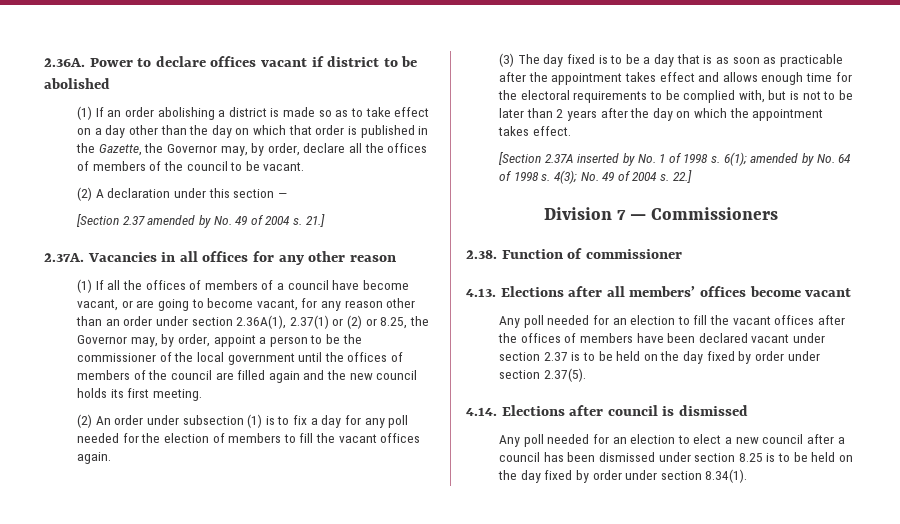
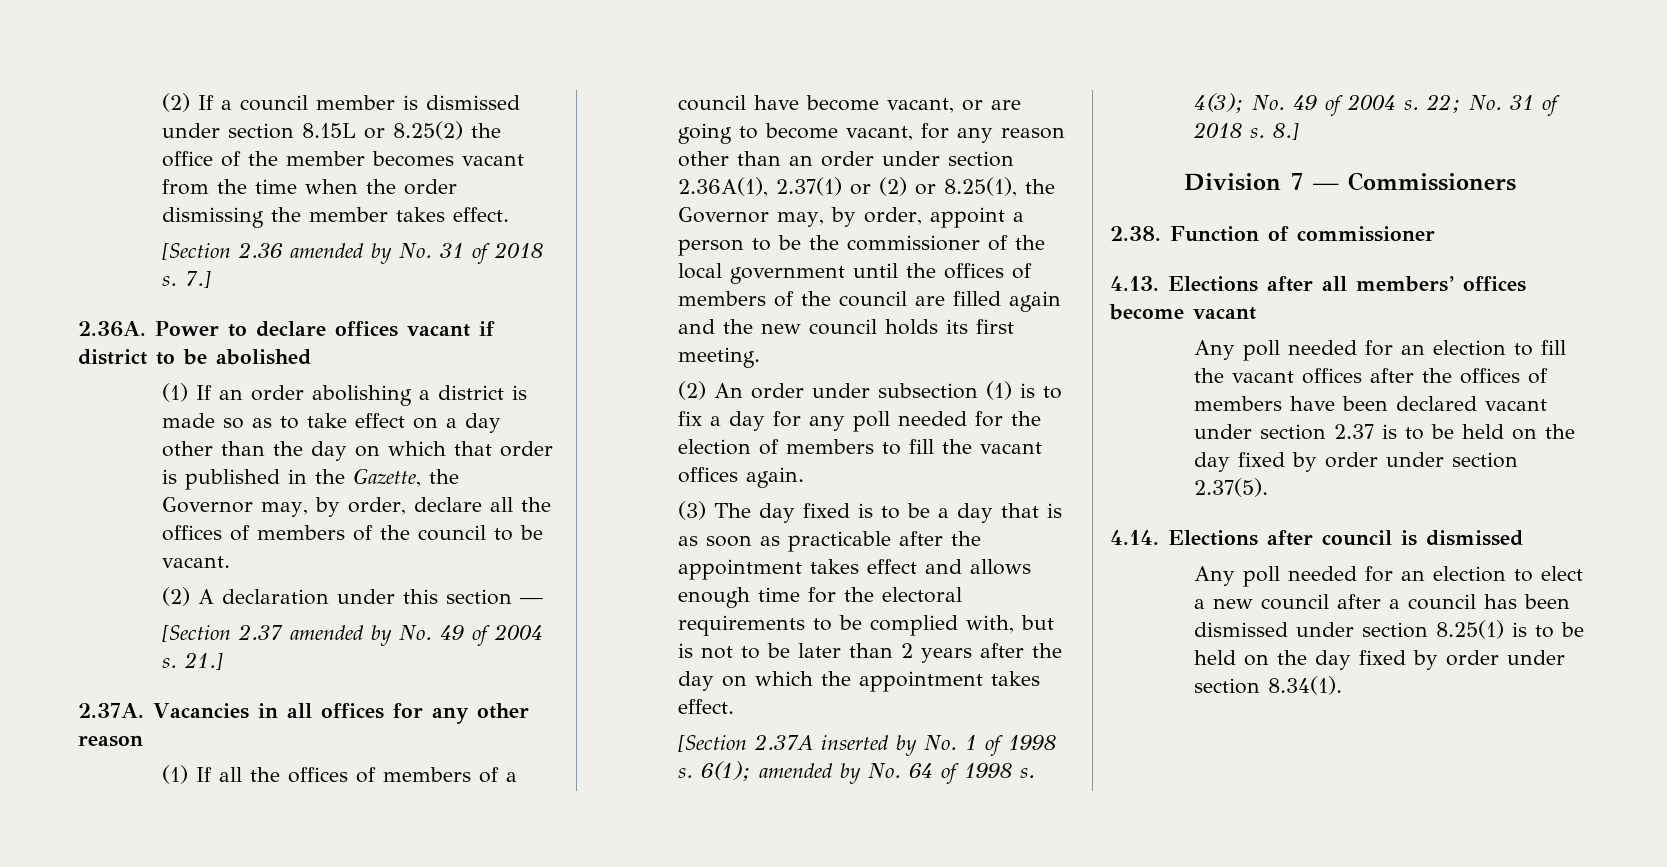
+ (2) If a council member is dismissed under section 8.15L or 8.25(2) the office of the member becomes vacant from the time when the order dismissing the member takes effect.
+ [Section 2.36 amended by No. 31 of 2018 s. 7.]
- (1) If all the offices of members of a council have become vacant, or are going to become vacant, for any reason other than an order under section 2.36A(1), 2.37(1) or (2) or 8.25, the Governor may, by order, appoint a person to be the commissioner of the local government until the offices of members of the council are filled again and the new council holds its first meeting.
+ (1) If all the offices of members of a council have become vacant, or are going to become vacant, for any reason other than an order under section 2.36A(1), 2.37(1) or (2) or 8.25(1), the Governor may, by order, appoint a person to be the commissioner of the local government until the offices of members of the council are filled again and the new council holds its first meeting.
- 22.]
+ 22; No. 31 of 2018 s. 8.]
- Any poll needed for an election to elect a new council after a council has been dismissed under section 8.25 is to be held on the day fixed by order under section 8.34(1).
+ Any poll needed for an election to elect a new council after a council has been dismissed under section 8.25(1) is to be held on the day fixed by order under section 8.34(1).

